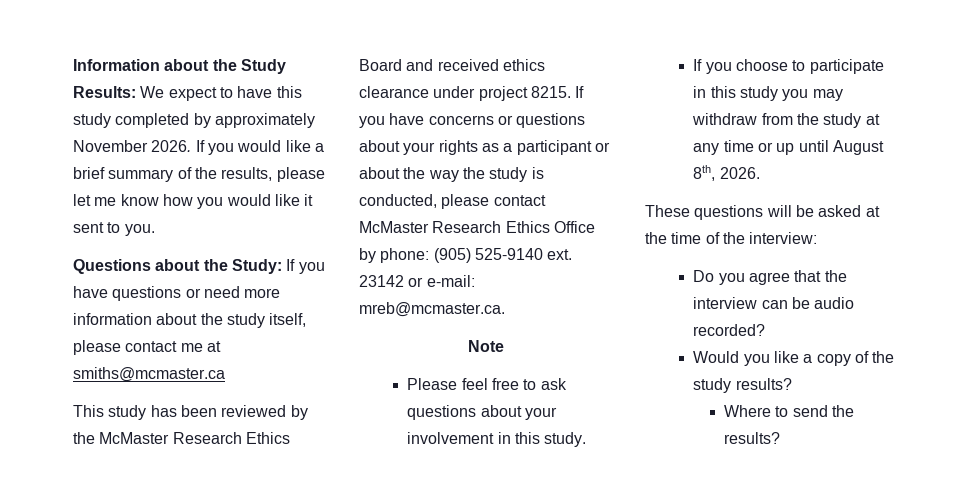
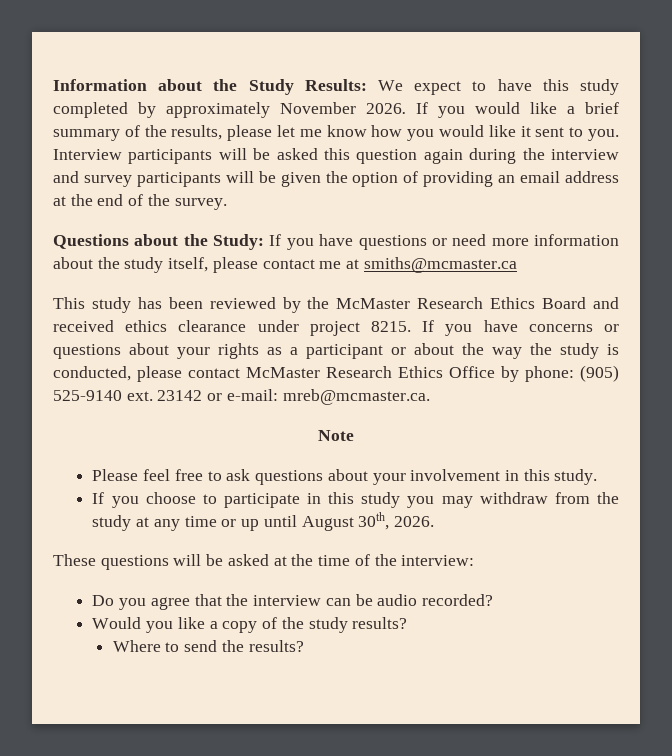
+ Interview participants will be asked this question again during the interview and survey participants will be given the option of providing an email address at the end of the survey.
- If you choose to participate in this study you may withdraw from the study at any time or up until August 8th, 2026.
+ If you choose to participate in this study you may withdraw from the study at any time or up until August 30th, 2026.

